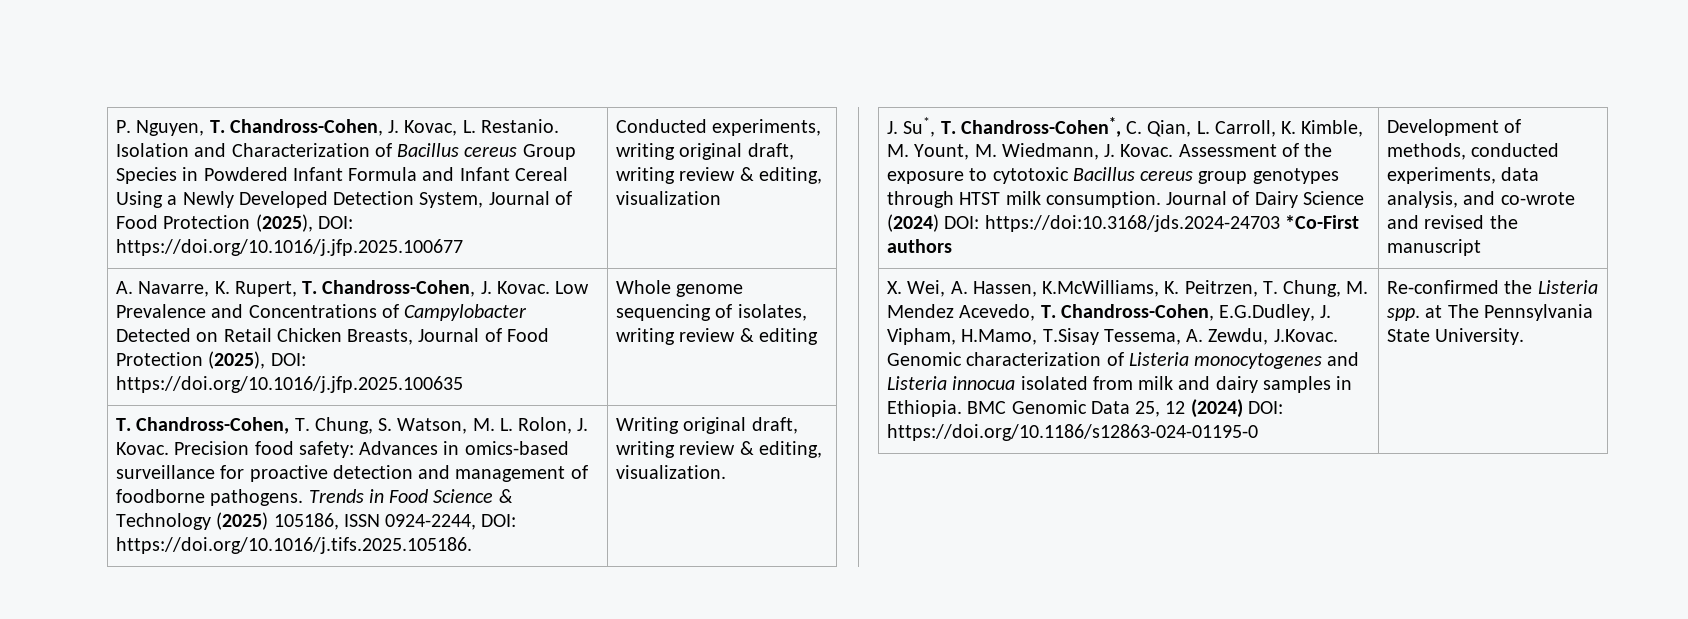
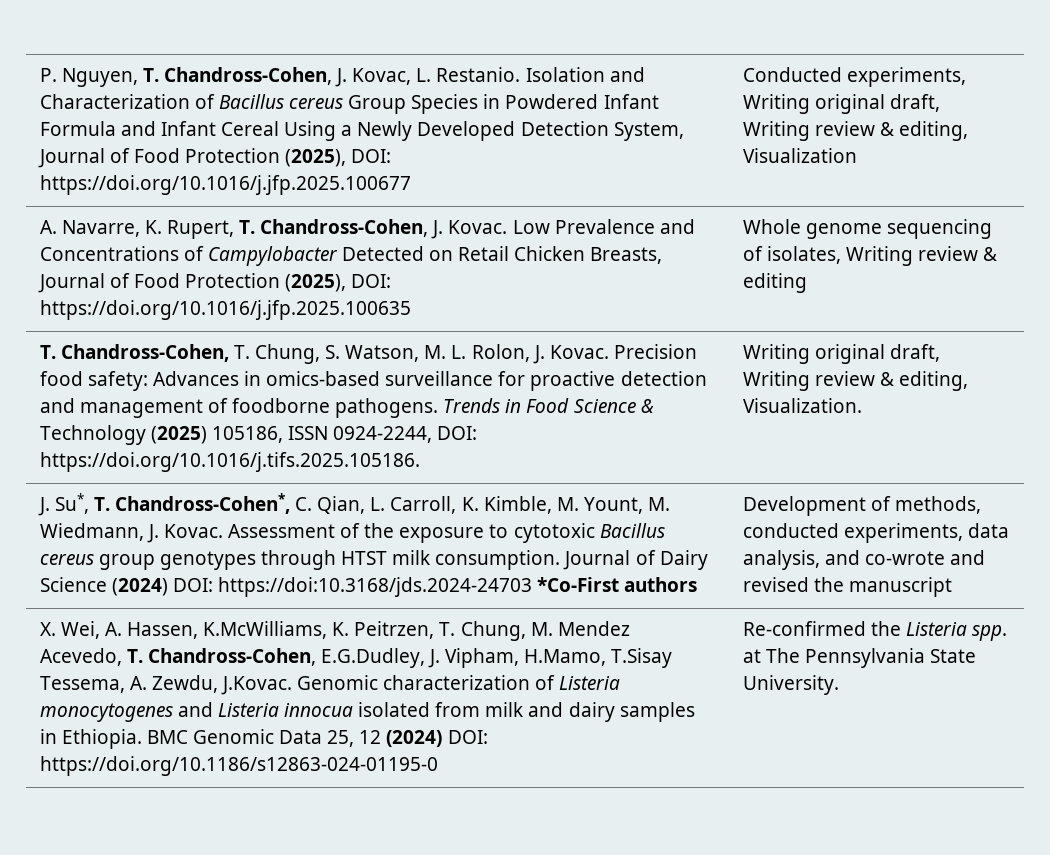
- Conducted experiments, writing original draft, writing review & editing, visualization
+ Conducted experiments, Writing original draft, Writing review & editing, Visualization
- A. Navarre, K. Rupert, T. Chandross-Cohen, J. Kovac. Low Prevalence and Concentrations of Campylobacter Detected on Retail Chicken Breasts, Journal of Food Protection (2025), DOI: https://doi.org/10.1016/j.jfp.2025.100635 | Whole genome sequencing of isolates, writing review & editing
+ A. Navarre, K. Rupert, T. Chandross-Cohen, J. Kovac. Low Prevalence and Concentrations of Campylobacter Detected on Retail Chicken Breasts, Journal of Food Protection (2025), DOI: https://doi.org/10.1016/j.jfp.2025.100635 | Whole genome sequencing of isolates, Writing review & editing
- Writing original draft, writing review & editing, visualization.
+ Writing original draft, Writing review & editing, Visualization.

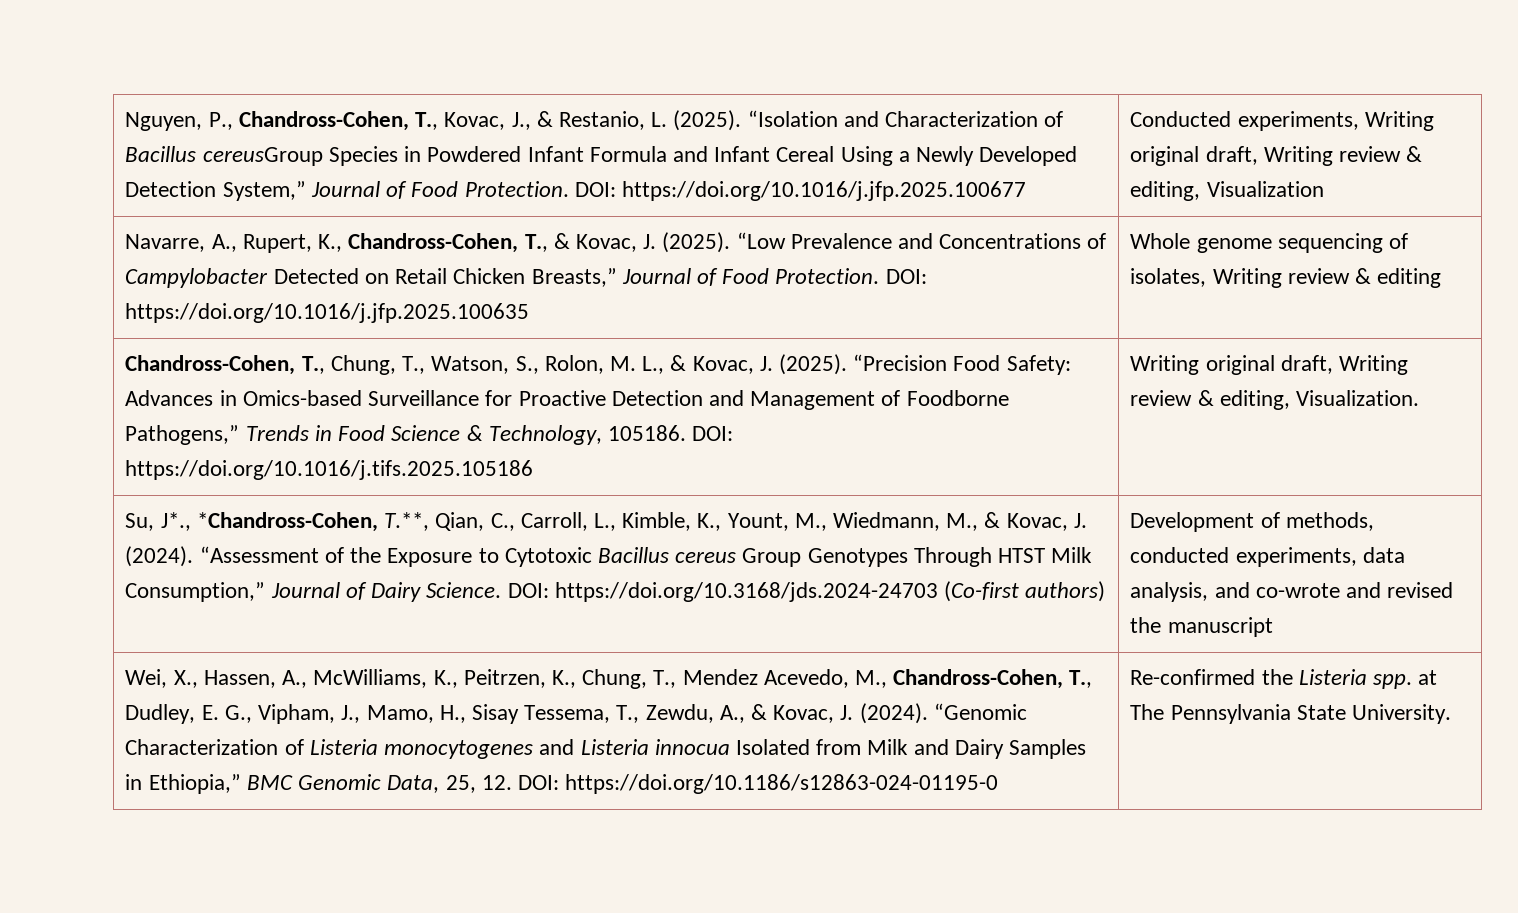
- P. Nguyen, T. Chandross-Cohen, J. Kovac, L. Restanio. Isolation and Characterization of Bacillus cereus Group Species in Powdered Infant Formula and Infant Cereal Using a Newly Developed Detection System, Journal of Food Protection (2025), DOI: https://doi.org/10.1016/j.jfp.2025.100677
+ Nguyen, P., Chandross-Cohen, T., Kovac, J., & Restanio, L. (2025). “Isolation and Characterization of Bacillus cereusGroup Species in Powdered Infant Formula and Infant Cereal Using a Newly Developed Detection System,” Journal of Food Protection. DOI: https://doi.org/10.1016/j.jfp.2025.100677
- A. Navarre, K. Rupert, T. Chandross-Cohen, J. Kovac. Low Prevalence and Concentrations of Campylobacter Detected on Retail Chicken Breasts, Journal of Food Protection (2025), DOI: https://doi.org/10.1016/j.jfp.2025.100635 | Whole genome sequencing of isolates, Writing review & editing
+ Navarre, A., Rupert, K., Chandross-Cohen, T., & Kovac, J. (2025). “Low Prevalence and Concentrations of Campylobacter Detected on Retail Chicken Breasts,” Journal of Food Protection. DOI: https://doi.org/10.1016/j.jfp.2025.100635 | Whole genome sequencing of isolates, Writing review & editing
- T. Chandross-Cohen, T. Chung, S. Watson, M. L. Rolon, J. Kovac. Precision food safety: Advances in omics-based surveillance for proactive detection and management of foodborne pathogens. Trends in Food Science & Technology (2025) 105186, ISSN 0924-2244, DOI: https://doi.org/10.1016/j.tifs.2025.105186.
+ Chandross-Cohen, T., Chung, T., Watson, S., Rolon, M. L., & Kovac, J. (2025). “Precision Food Safety: Advances in Omics-based Surveillance for Proactive Detection and Management of Foodborne Pathogens,” Trends in Food Science & Technology, 105186. DOI: https://doi.org/10.1016/j.tifs.2025.105186
- J. Su*, T. Chandross-Cohen*, C. Qian, L. Carroll, K. Kimble, M. Yount, M. Wiedmann, J. Kovac. Assessment of the exposure to cytotoxic Bacillus cereus group genotypes through HTST milk consumption. Journal of Dairy Science (2024) DOI: https://doi:10.3168/jds.2024-24703 *Co-First authors
+ Su, J*., *Chandross-Cohen, T.**, Qian, C., Carroll, L., Kimble, K., Yount, M., Wiedmann, M., & Kovac, J. (2024). “Assessment of the Exposure to Cytotoxic Bacillus cereus Group Genotypes Through HTST Milk Consumption,” Journal of Dairy Science. DOI: https://doi.org/10.3168/jds.2024-24703 (Co-first authors)
- X. Wei, A. Hassen, K.McWilliams, K. Peitrzen, T. Chung, M. Mendez Acevedo, T. Chandross-Cohen, E.G.Dudley, J. Vipham, H.Mamo, T.Sisay Tessema, A. Zewdu, J.Kovac. Genomic characterization of Listeria monocytogenes and Listeria innocua isolated from milk and dairy samples in Ethiopia. BMC Genomic Data 25, 12 (2024) DOI: https://doi.org/10.1186/s12863-024-01195-0
+ Wei, X., Hassen, A., McWilliams, K., Peitrzen, K., Chung, T., Mendez Acevedo, M., Chandross-Cohen, T., Dudley, E. G., Vipham, J., Mamo, H., Sisay Tessema, T., Zewdu, A., & Kovac, J. (2024). “Genomic Characterization of Listeria monocytogenes and Listeria innocua Isolated from Milk and Dairy Samples in Ethiopia,” BMC Genomic Data, 25, 12. DOI: https://doi.org/10.1186/s12863-024-01195-0

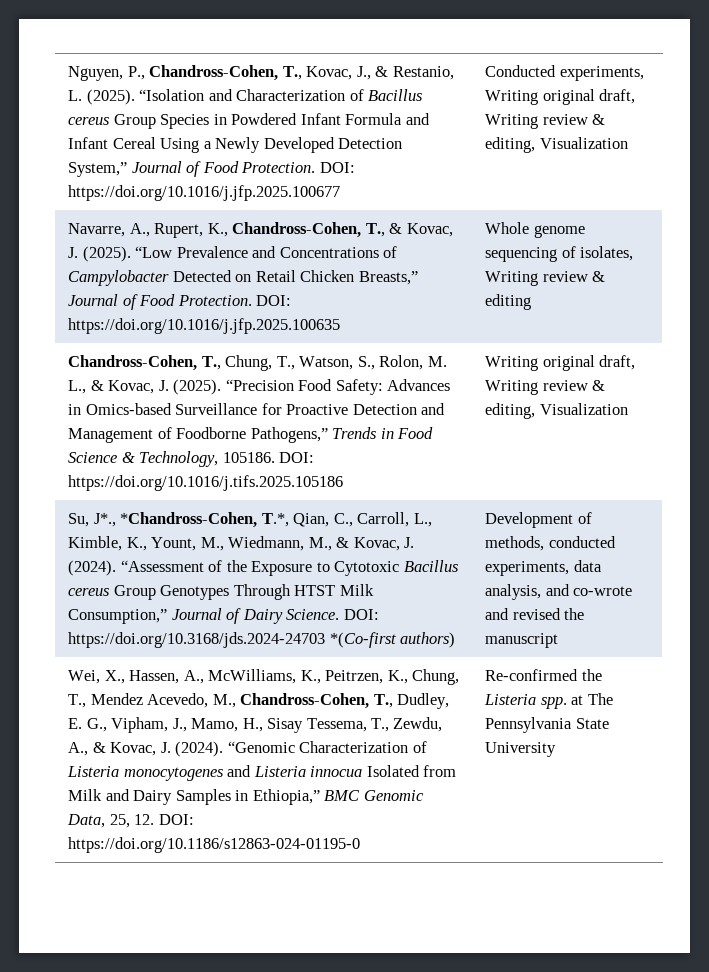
- “Isolation and Characterization of Bacillus cereusGroup Species in Powdered Infant Formula and Infant Cereal Using a Newly Developed Detection System,” Journal of Food Protection.
+ “Isolation and Characterization of Bacillus cereus Group Species in Powdered Infant Formula and Infant Cereal Using a Newly Developed Detection System,” Journal of Food Protection.
- DOI: https://doi.org/10.1016/j.tifs.2025.105186 | Writing original draft, Writing review & editing, Visualization.
+ DOI: https://doi.org/10.1016/j.tifs.2025.105186 | Writing original draft, Writing review & editing, Visualization
- Su, J*., *Chandross-Cohen, T.**, Qian, C., Carroll, L., Kimble, K., Yount, M., Wiedmann, M., & Kovac, J. (2024).
+ Su, J*., *Chandross-Cohen, T.*, Qian, C., Carroll, L., Kimble, K., Yount, M., Wiedmann, M., & Kovac, J. (2024).
- DOI: https://doi.org/10.3168/jds.2024-24703 (Co-first authors)
+ DOI: https://doi.org/10.3168/jds.2024-24703 *(Co-first authors)
- Re-confirmed the Listeria spp. at The Pennsylvania State University.
+ Re-confirmed the Listeria spp. at The Pennsylvania State University

